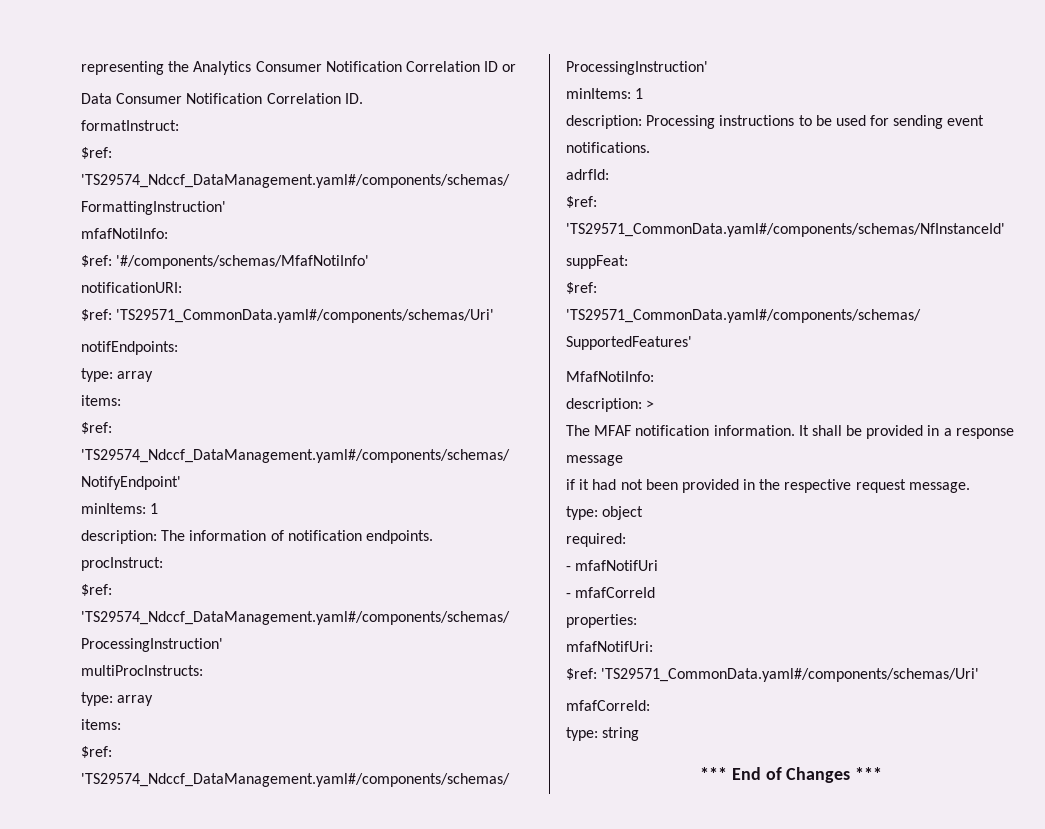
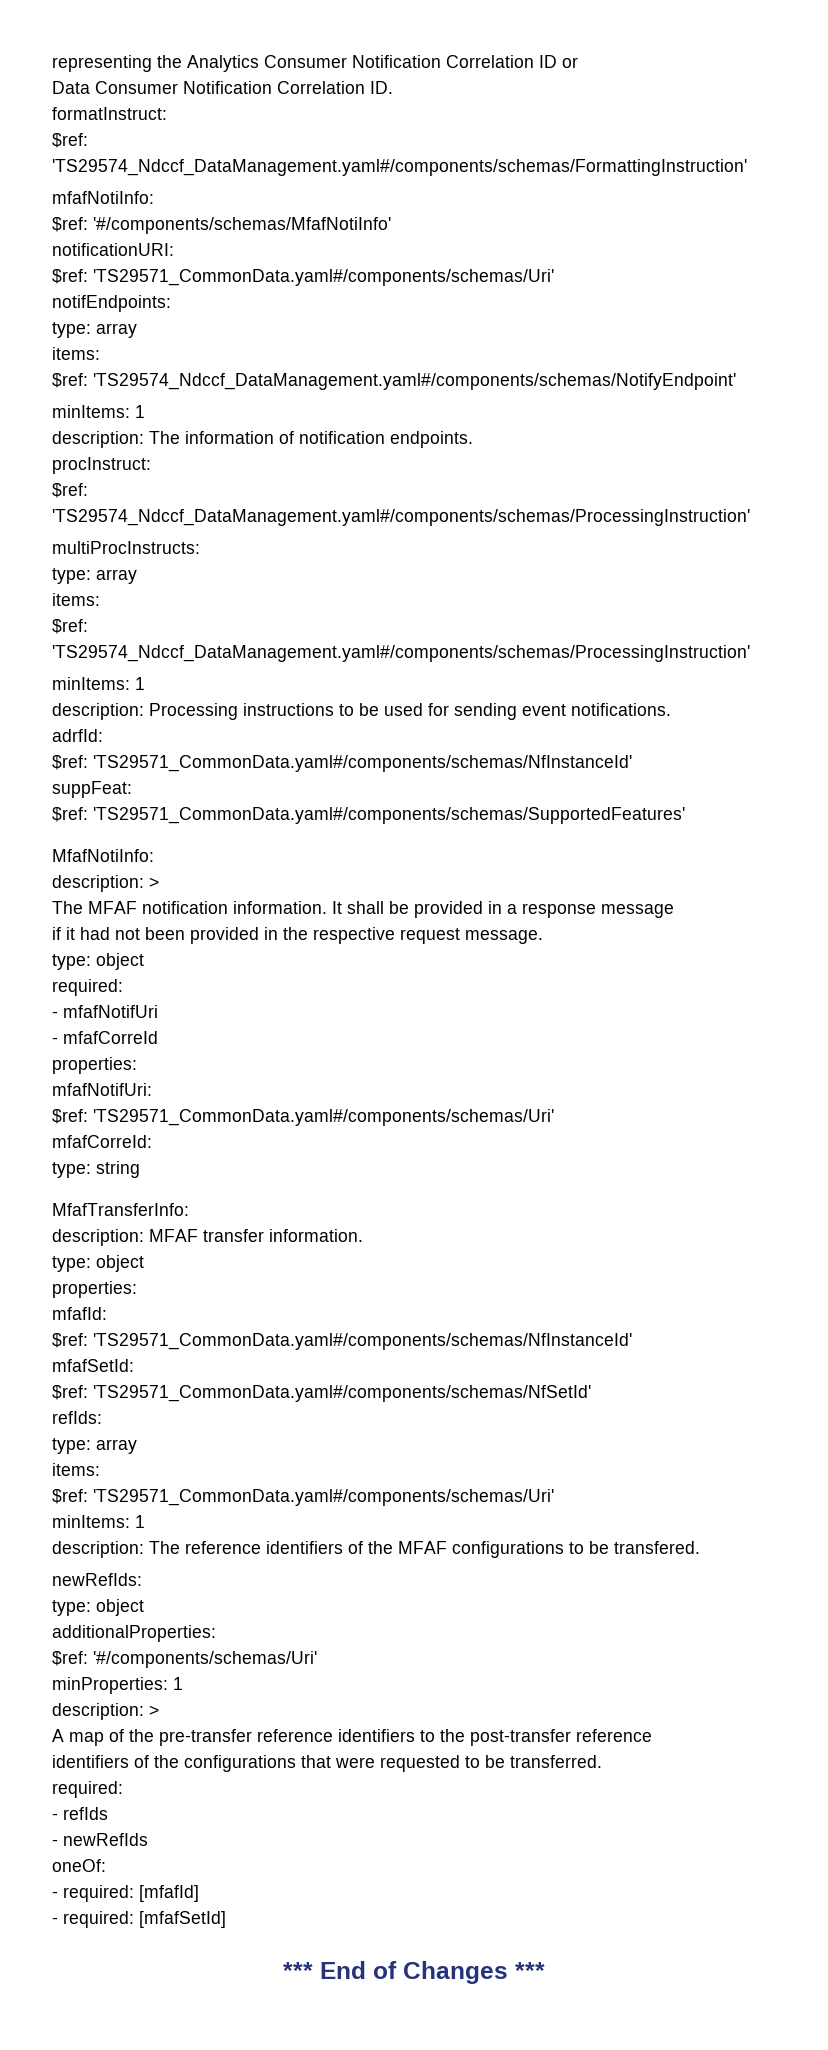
+ MfafTransferInfo:
+ description: MFAF transfer information.
+ type: object
+ properties:
+ mfafId:
+ $ref: 'TS29571_CommonData.yaml#/components/schemas/NfInstanceId'
+ mfafSetId:
+ $ref: 'TS29571_CommonData.yaml#/components/schemas/NfSetId'
+ refIds:
+ type: array
+ items:
+ $ref: 'TS29571_CommonData.yaml#/components/schemas/Uri'
+ minItems: 1
+ description: The reference identifiers of the MFAF configurations to be transfered.
+ newRefIds:
+ type: object
+ additionalProperties:
+ $ref: '#/components/schemas/Uri'
+ minProperties: 1
+ description: >
+ A map of the pre-transfer reference identifiers to the post-transfer reference
+ identifiers of the configurations that were requested to be transferred.
+ required:
+ - refIds
+ - newRefIds
+ oneOf:
+ - required: [mfafId]
+ - required: [mfafSetId]

